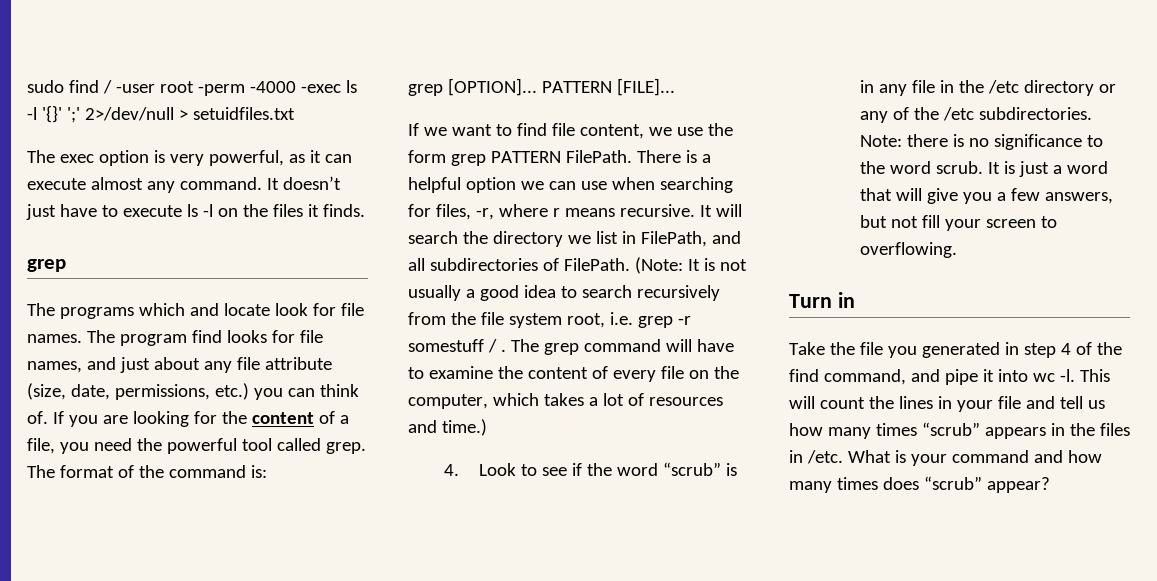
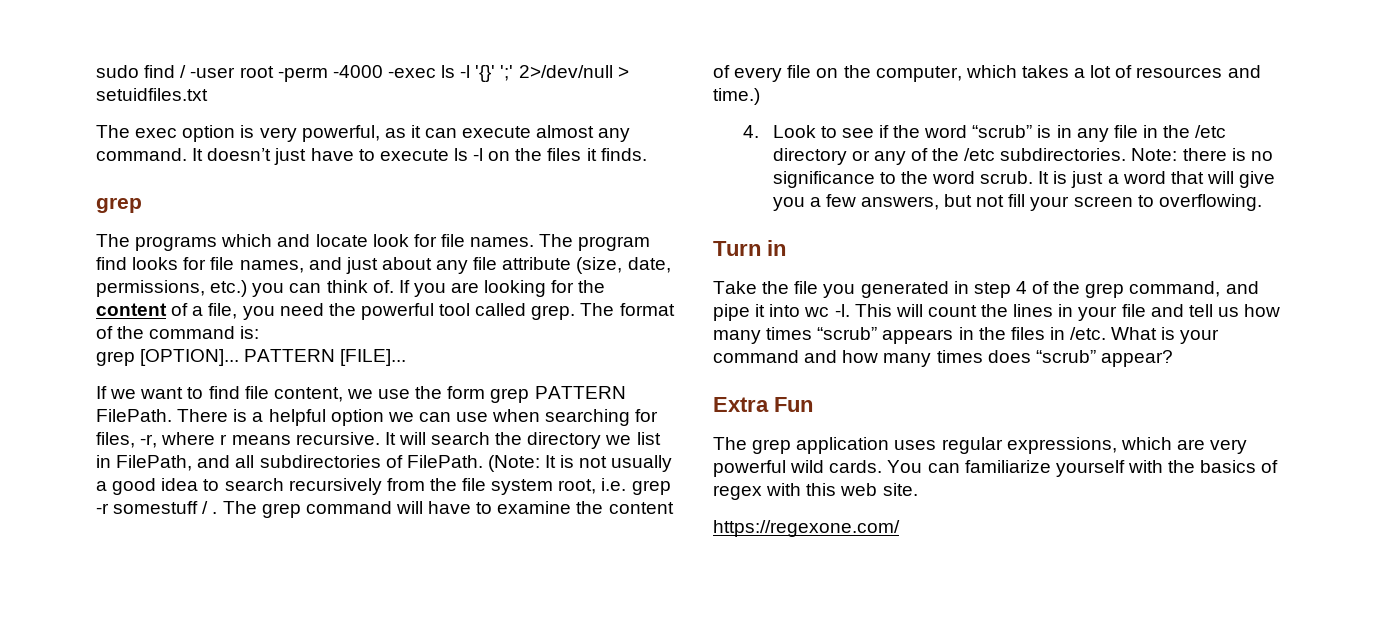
- Take the file you generated in step 4 of the find command, and pipe it into wc -l.
+ Take the file you generated in step 4 of the grep command, and pipe it into wc -l.
+ Extra Fun
+ The grep application uses regular expressions, which are very powerful wild cards. You can familiarize yourself with the basics of regex with this web site.
+ https://regexone.com/

